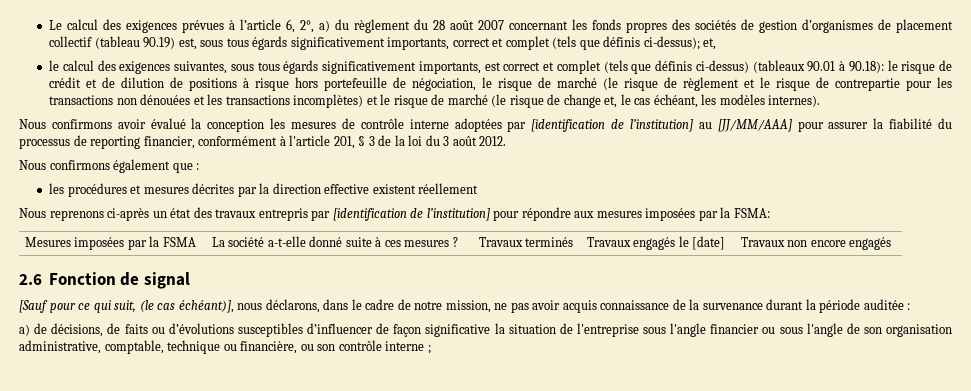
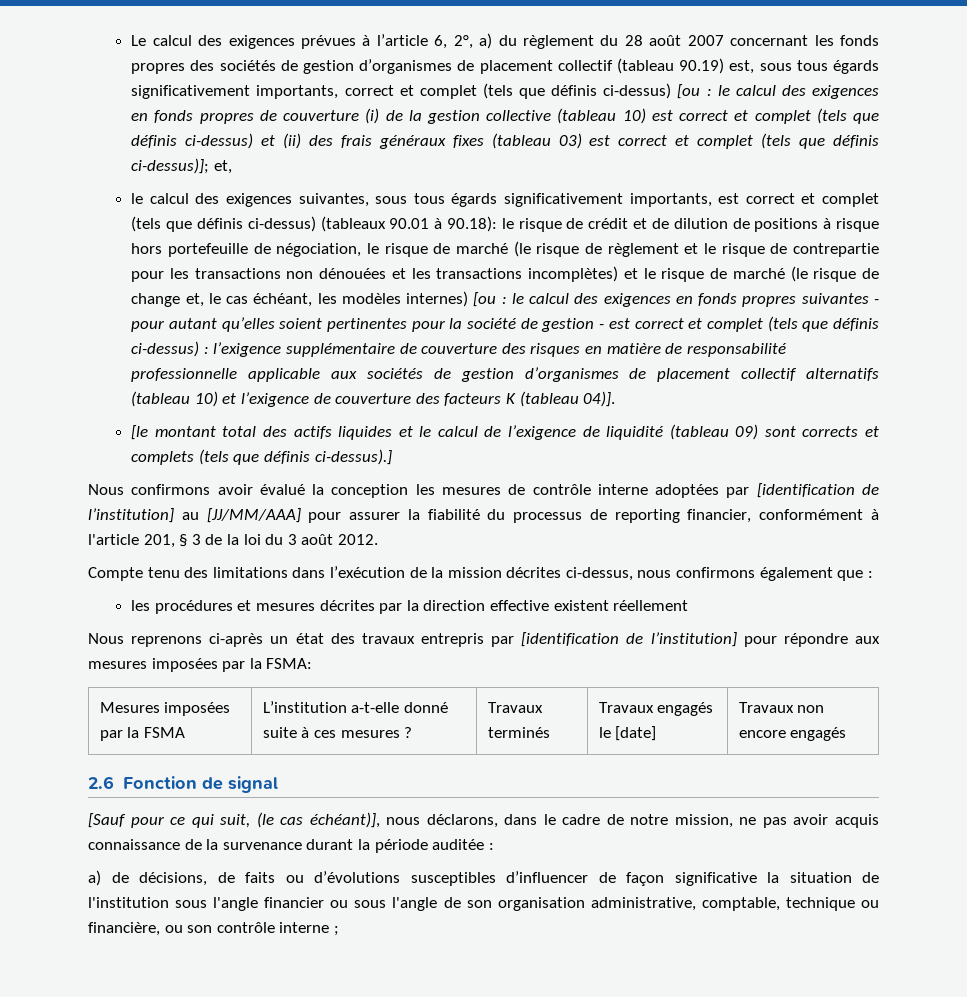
- Le calcul des exigences prévues à l’article 6, 2°, a) du règlement du 28 août 2007 concernant les fonds propres des sociétés de gestion d’organismes de placement collectif (tableau 90.19) est, sous tous égards significativement importants, correct et complet (tels que définis ci-dessus); et,
+ Le calcul des exigences prévues à l’article 6, 2°, a) du règlement du 28 août 2007 concernant les fonds propres des sociétés de gestion d’organismes de placement collectif (tableau 90.19) est, sous tous égards significativement importants, correct et complet (tels que définis ci-dessus) [ou : le calcul des exigences en fonds propres de couverture (i) de la gestion collective (tableau 10) est correct et complet (tels que définis ci-dessus) et (ii) des frais généraux fixes (tableau 03) est correct et complet (tels que définis ci-dessus)]; et,
- le risque de crédit et de dilution de positions à risque hors portefeuille de négociation, le risque de marché (le risque de règlement et le risque de contrepartie pour les transactions non dénouées et les transactions incomplètes) et le risque de marché (le risque de change et, le cas échéant, les modèles internes).
+ le risque de crédit et de dilution de positions à risque hors portefeuille de négociation, le risque de marché (le risque de règlement et le risque de contrepartie pour les transactions non dénouées et les transactions incomplètes) et le risque de marché (le risque de change et, le cas échéant, les modèles internes) [ou : le calcul des exigences en fonds propres suivantes - pour autant qu’elles soient pertinentes pour la société de gestion - est correct et complet (tels que définis ci-dessus) : l’exigence supplémentaire de couverture des risques en matière de responsabilité professionnelle applicable aux sociétés de gestion d’organismes de placement collectif alternatifs (tableau 10) et l’exigence de couverture des facteurs K (tableau 04)].
+ [le montant total des actifs liquides et le calcul de l’exigence de liquidité (tableau 09) sont corrects et complets (tels que définis ci-dessus).]
- Nous confirmons également que :
+ Compte tenu des limitations dans l’exécution de la mission décrites ci-dessus, nous confirmons également que :
- Mesures imposées par la FSMA | La société a-t-elle donné suite à ces mesures ? | Travaux terminés | Travaux engagés le [date] | Travaux non encore engagés
+ Mesures imposées par la FSMA | L’institution a-t-elle donné suite à ces mesures ? | Travaux terminés | Travaux engagés le [date] | Travaux non encore engagés
- a) de décisions, de faits ou d’évolutions susceptibles d’influencer de façon significative la situation de l'entreprise sous l'angle financier ou sous l'angle de son organisation administrative, comptable, technique ou financière, ou son contrôle interne ;
+ a) de décisions, de faits ou d’évolutions susceptibles d’influencer de façon significative la situation de l'institution sous l'angle financier ou sous l'angle de son organisation administrative, comptable, technique ou financière, ou son contrôle interne ;

